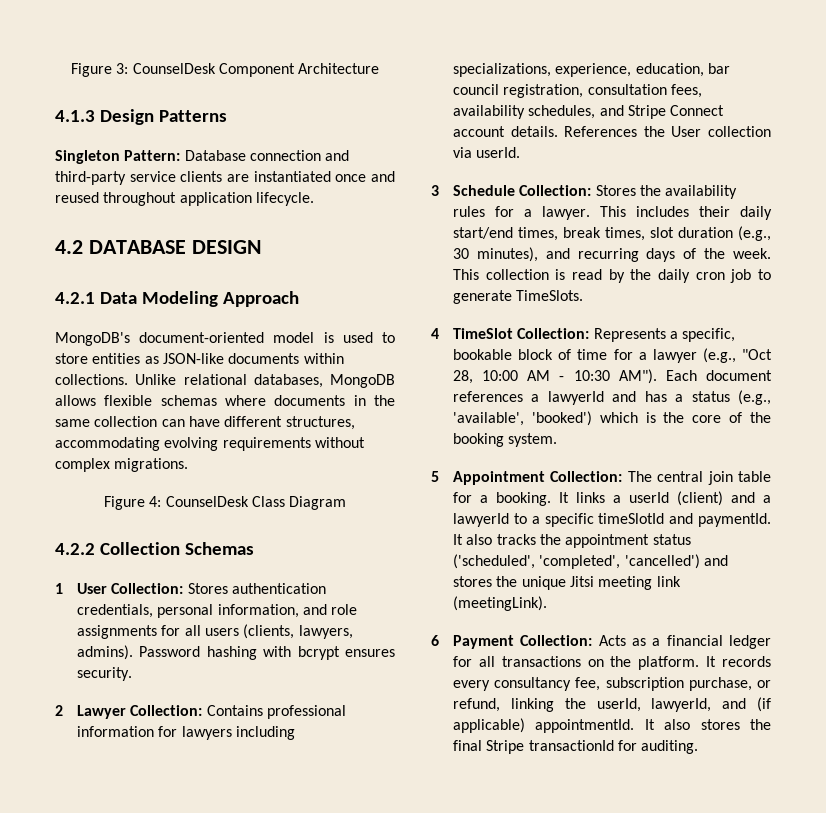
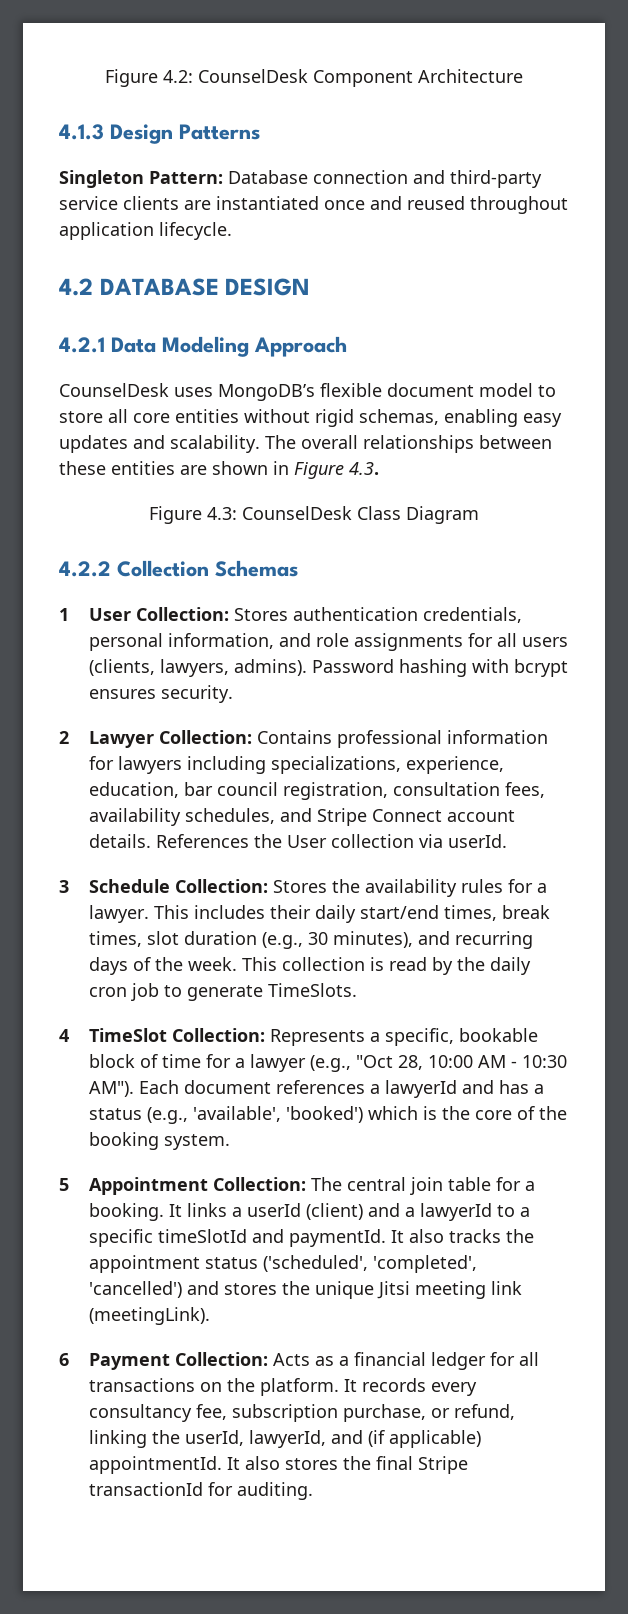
- Figure 3: CounselDesk Component Architecture
+ Figure 4.2: CounselDesk Component Architecture
- MongoDB's document-oriented model is used to store entities as JSON-like documents within collections. Unlike relational databases, MongoDB allows flexible schemas where documents in the same collection can have different structures, accommodating evolving requirements without complex migrations.
- Figure 4: CounselDesk Class Diagram
+ CounselDesk uses MongoDB’s flexible document model to store all core entities without rigid schemas, enabling easy updates and scalability. The overall relationships between these entities are shown in Figure 4.3.
+ Figure 4.3: CounselDesk Class Diagram

